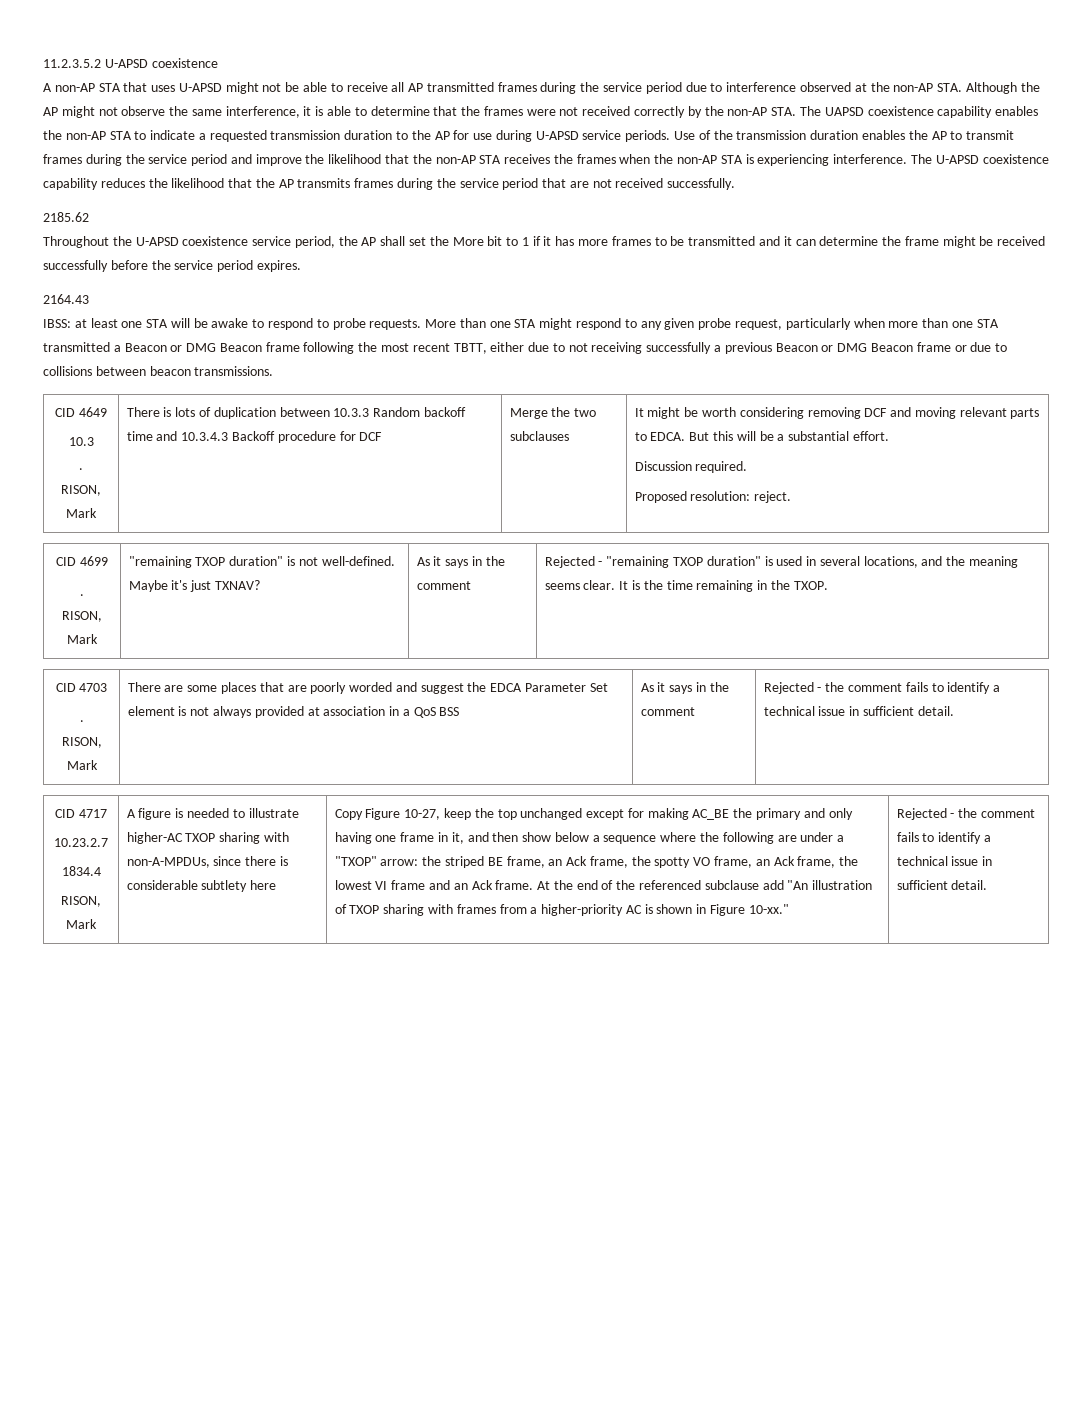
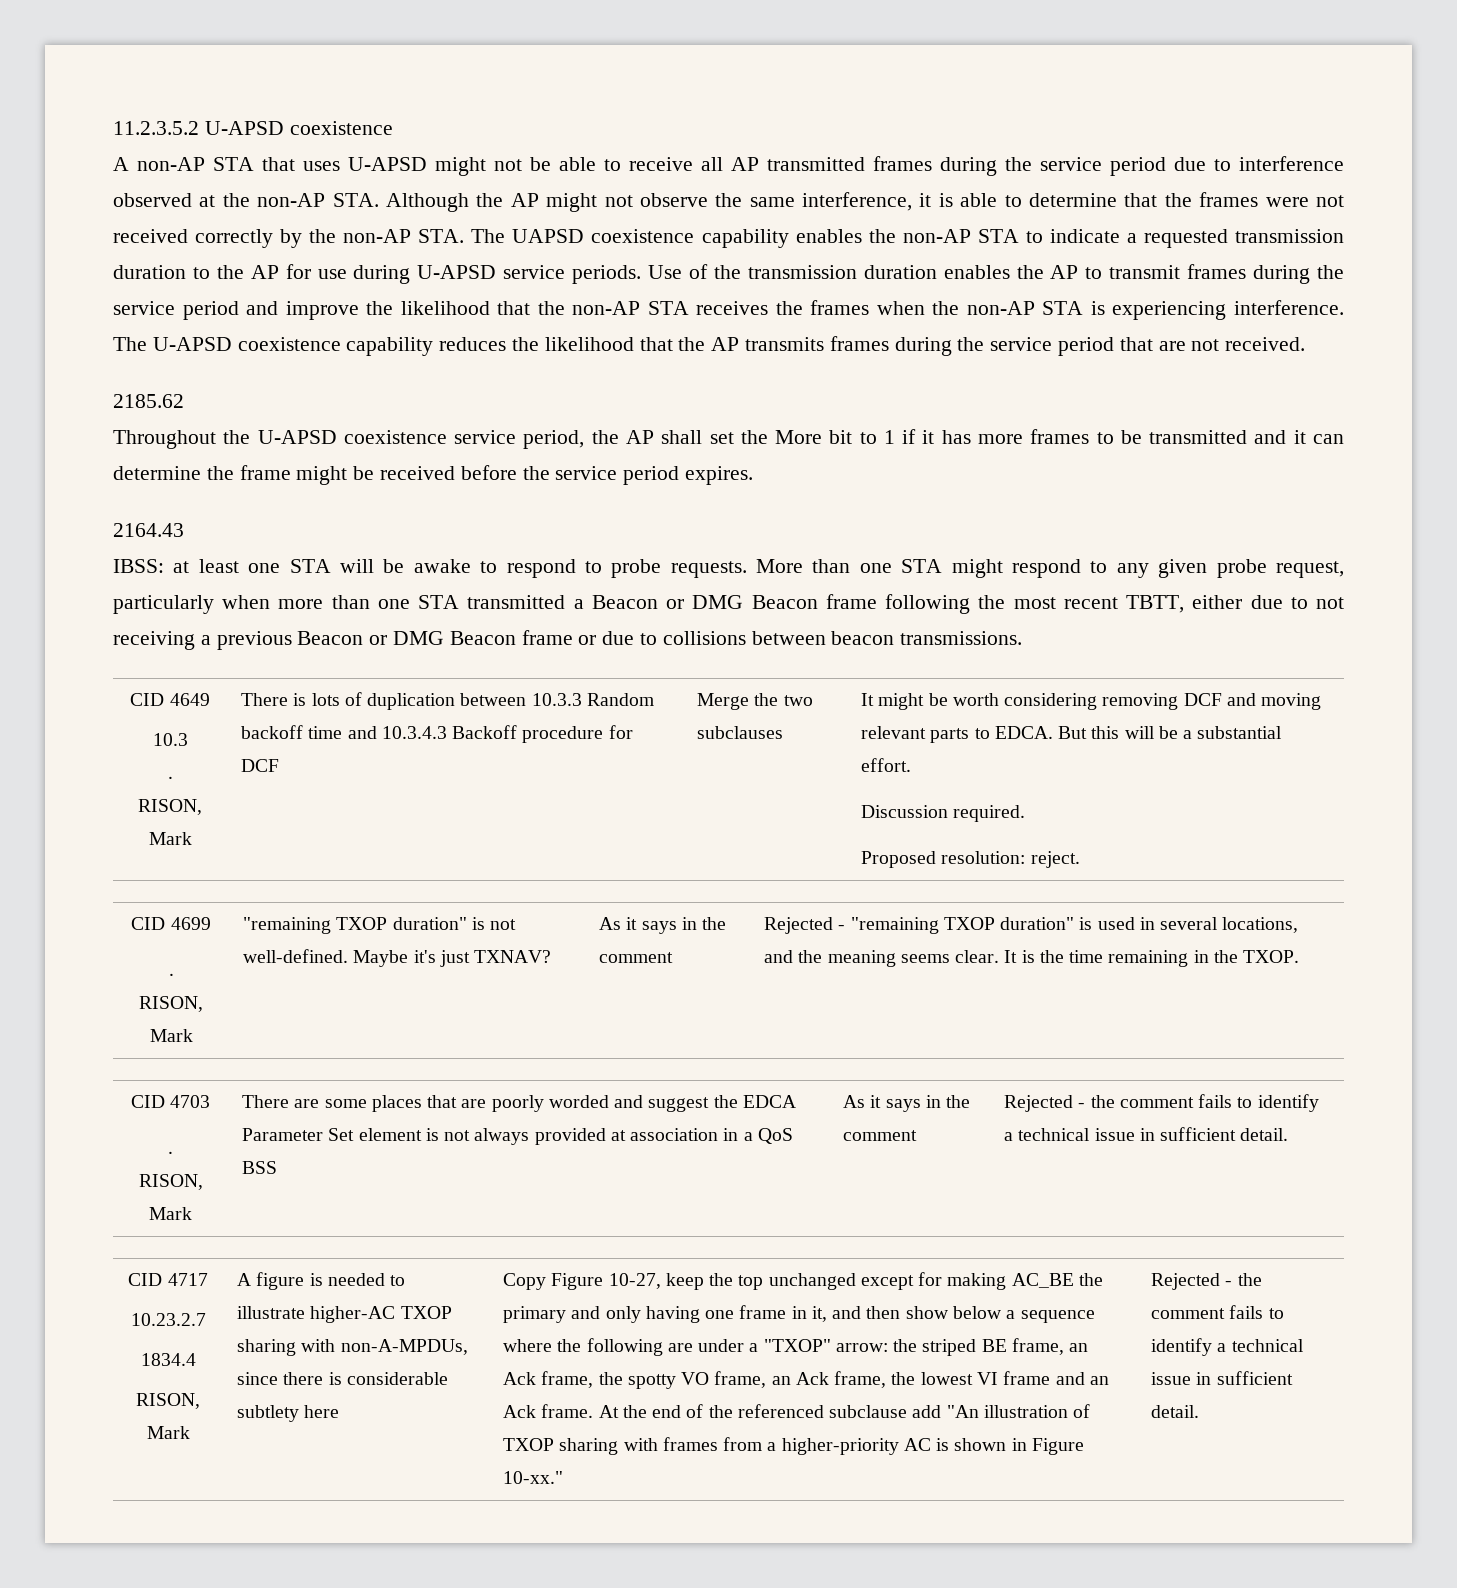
- The U-APSD coexistence capability reduces the likelihood that the AP transmits frames during the service period that are not received successfully.
+ The U-APSD coexistence capability reduces the likelihood that the AP transmits frames during the service period that are not received.
- Throughout the U-APSD coexistence service period, the AP shall set the More bit to 1 if it has more frames to be transmitted and it can determine the frame might be received successfully before the service period expires.
+ Throughout the U-APSD coexistence service period, the AP shall set the More bit to 1 if it has more frames to be transmitted and it can determine the frame might be received before the service period expires.
- More than one STA might respond to any given probe request, particularly when more than one STA transmitted a Beacon or DMG Beacon frame following the most recent TBTT, either due to not receiving successfully a previous Beacon or DMG Beacon frame or due to collisions between beacon transmissions.
+ More than one STA might respond to any given probe request, particularly when more than one STA transmitted a Beacon or DMG Beacon frame following the most recent TBTT, either due to not receiving a previous Beacon or DMG Beacon frame or due to collisions between beacon transmissions.

